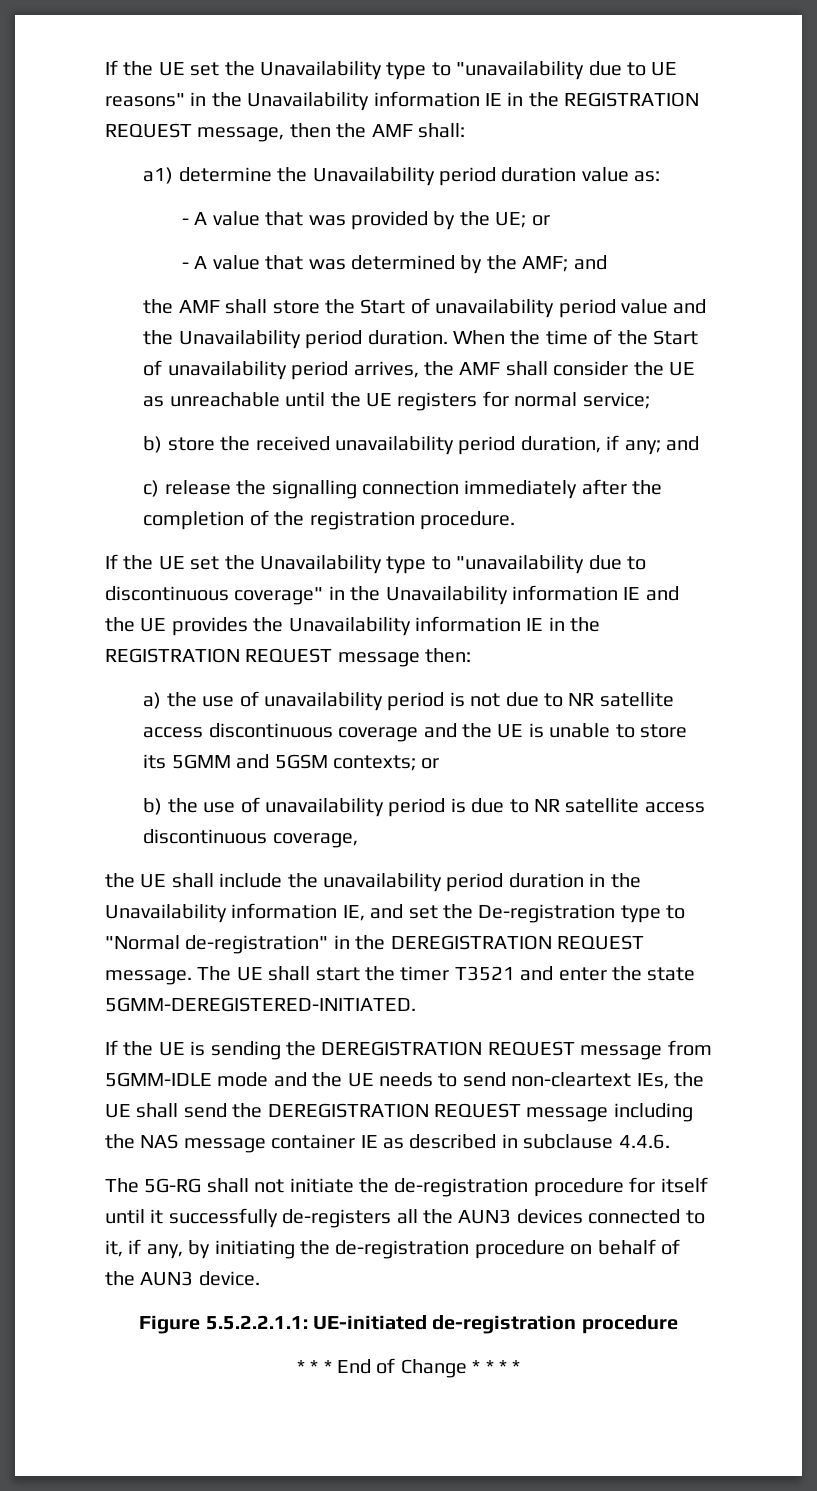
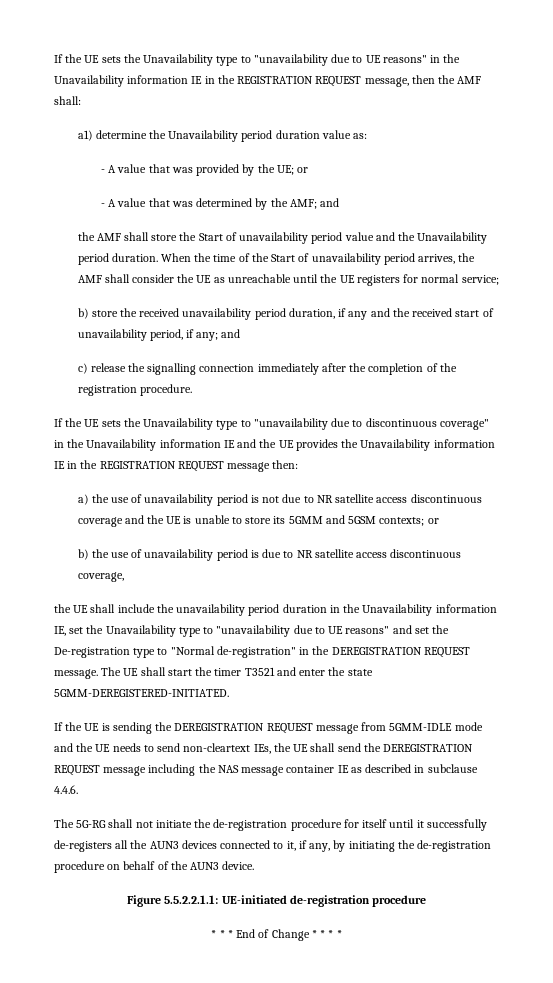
- If the UE set the Unavailability type to "unavailability due to UE reasons" in the Unavailability information IE in the REGISTRATION REQUEST message, then the AMF shall:
+ If the UE sets the Unavailability type to "unavailability due to UE reasons" in the Unavailability information IE in the REGISTRATION REQUEST message, then the AMF shall:
- b) store the received unavailability period duration, if any; and
+ b) store the received unavailability period duration, if any and the received start of unavailability period, if any; and
- If the UE set the Unavailability type to "unavailability due to discontinuous coverage" in the Unavailability information IE and the UE provides the Unavailability information IE in the REGISTRATION REQUEST message then:
+ If the UE sets the Unavailability type to "unavailability due to discontinuous coverage" in the Unavailability information IE and the UE provides the Unavailability information IE in the REGISTRATION REQUEST message then:
- the UE shall include the unavailability period duration in the Unavailability information IE, and set the De-registration type to "Normal de-registration" in the DEREGISTRATION REQUEST message.
+ the UE shall include the unavailability period duration in the Unavailability information IE, set the Unavailability type to "unavailability due to UE reasons" and set the De-registration type to "Normal de-registration" in the DEREGISTRATION REQUEST message.

